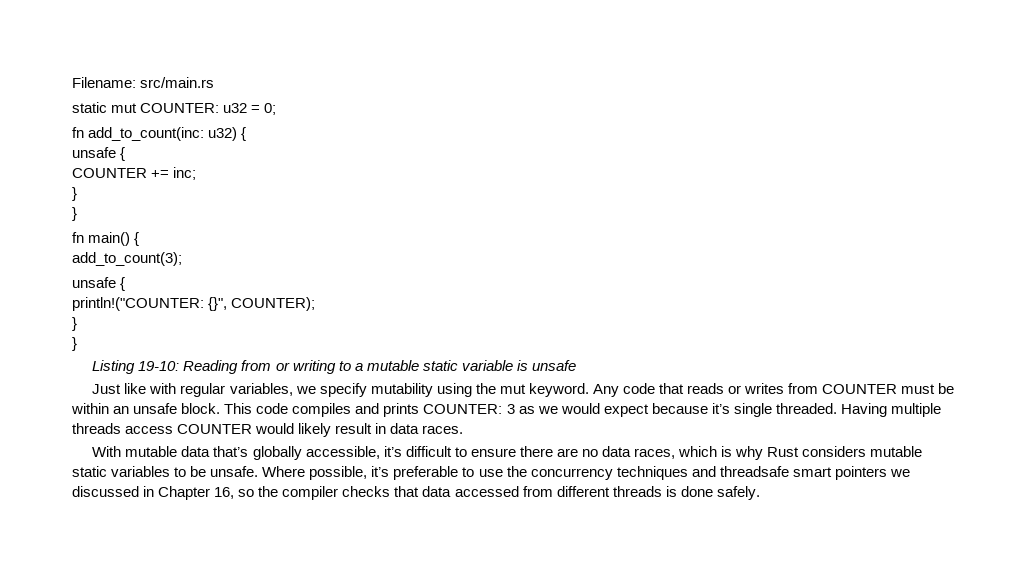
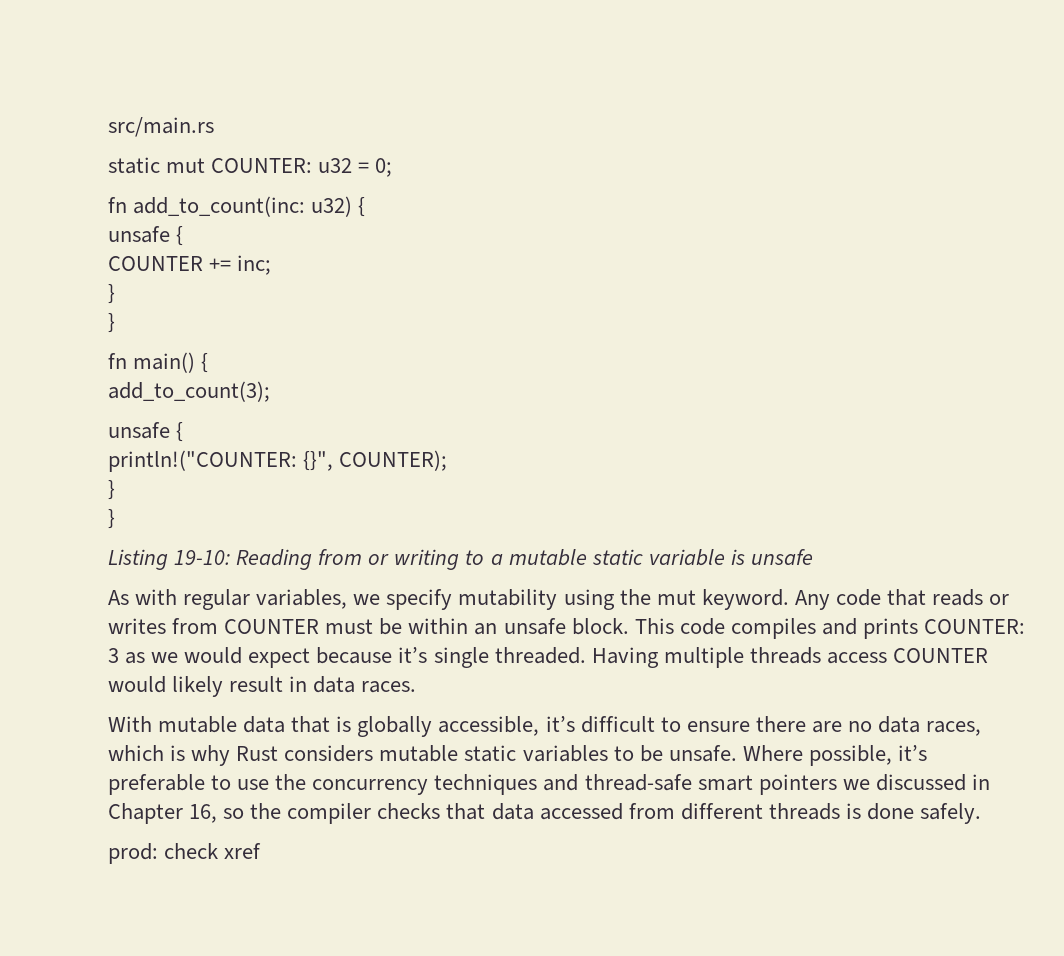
- Filename: src/main.rs
+ src/main.rs
- Just like with regular variables, we specify mutability using the mut keyword.
+ As with regular variables, we specify mutability using the mut keyword.
- With mutable data that’s globally accessible, it’s difficult to ensure there are no data races, which is why Rust considers mutable static variables to be unsafe.
+ With mutable data that is globally accessible, it’s difficult to ensure there are no data races, which is why Rust considers mutable static variables to be unsafe.
- Where possible, it’s preferable to use the concurrency techniques and threadsafe smart pointers we discussed in Chapter 16, so the compiler checks that data accessed from different threads is done safely.
+ Where possible, it’s preferable to use the concurrency techniques and thread-safe smart pointers we discussed in Chapter 16, so the compiler checks that data accessed from different threads is done safely.
+ prod: check xref

